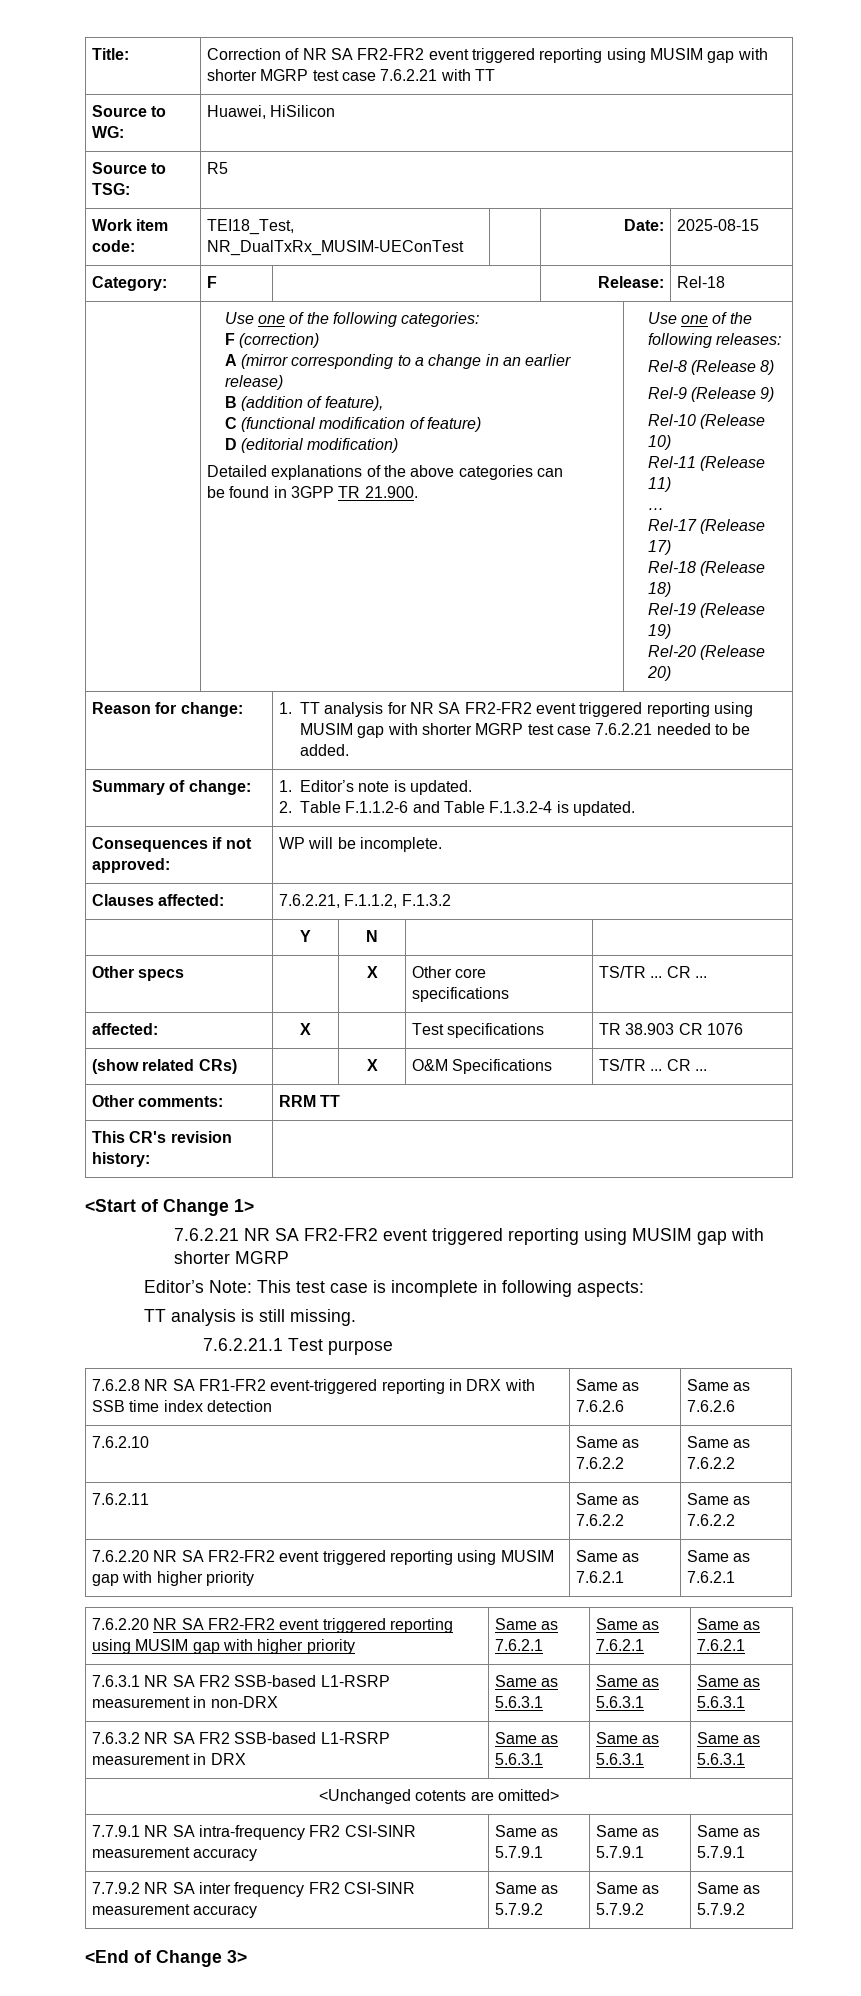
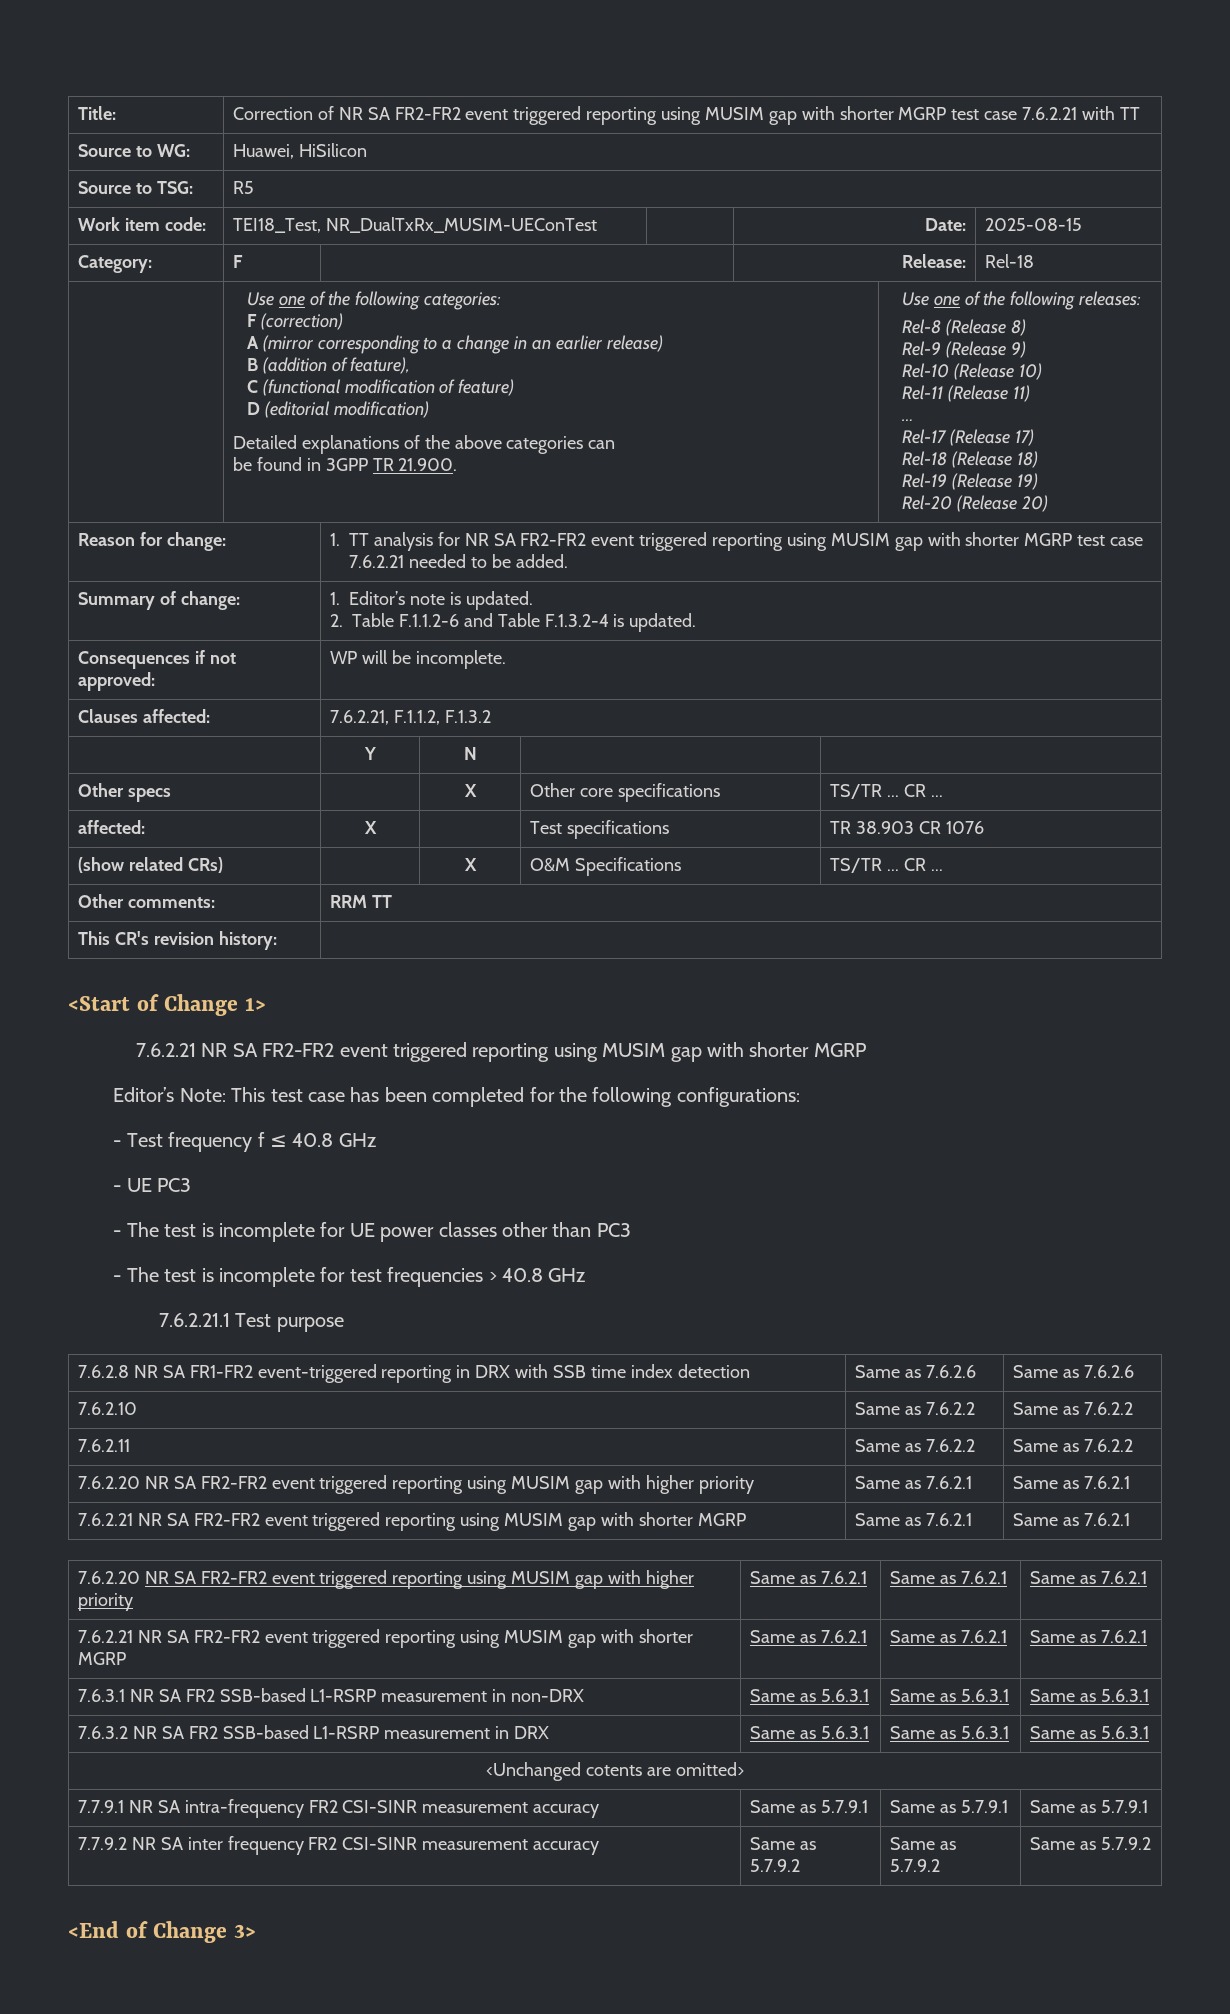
- Editor’s Note: This test case is incomplete in following aspects:
- TT analysis is still missing.
+ Editor’s Note: This test case has been completed for the following configurations:
+ - Test frequency f ≤ 40.8 GHz
+ - UE PC3
+ - The test is incomplete for UE power classes other than PC3
+ - The test is incomplete for test frequencies > 40.8 GHz
  7.6.2.11 | Same as 7.6.2.2 | Same as 7.6.2.2
  7.6.2.20 NR SA FR2-FR2 event triggered reporting using MUSIM gap with higher priority | Same as 7.6.2.1 | Same as 7.6.2.1
+ 7.6.2.21 NR SA FR2-FR2 event triggered reporting using MUSIM gap with shorter MGRP | Same as 7.6.2.1 | Same as 7.6.2.1
+ 7.6.2.21 NR SA FR2-FR2 event triggered reporting using MUSIM gap with shorter MGRP | Same as 7.6.2.1 | Same as 7.6.2.1 | Same as 7.6.2.1

